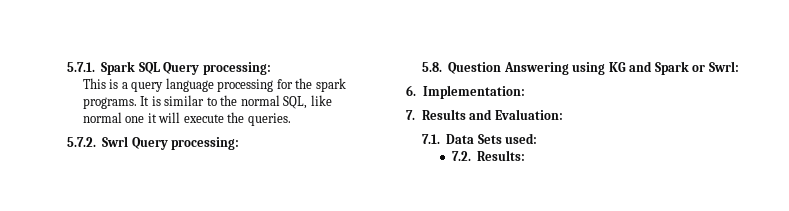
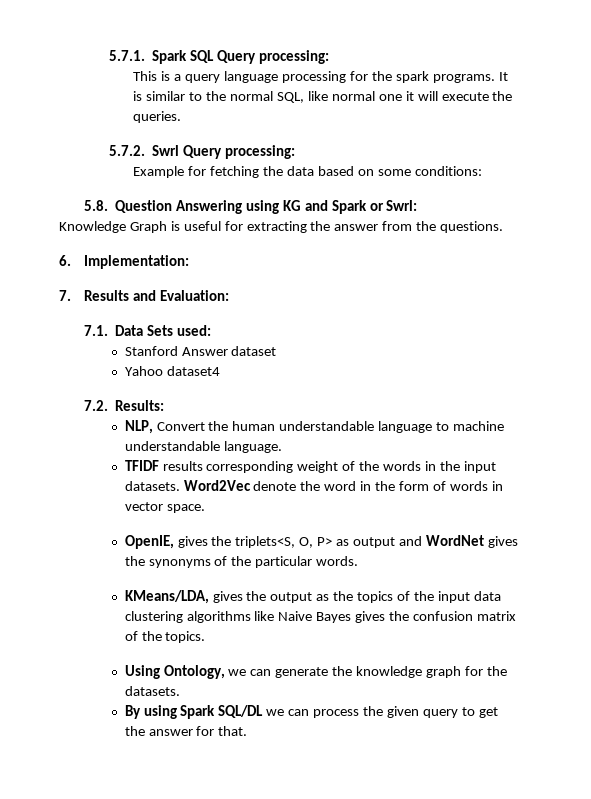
+ Example for fetching the data based on some conditions:
+ Knowledge Graph is useful for extracting the answer from the questions.
+ Stanford Answer dataset
+ Yahoo dataset4
  7.2. Results:
+ NLP, Convert the human understandable language to machine understandable language.
+ TFIDF results corresponding weight of the words in the input datasets. Word2Vec denote the word in the form of words in vector space.
+ OpenIE, gives the triplets<S, O, P> as output and WordNet gives the synonyms of the particular words.
+ KMeans/LDA, gives the output as the topics of the input data clustering algorithms like Naive Bayes gives the confusion matrix of the topics.
+ Using Ontology, we can generate the knowledge graph for the datasets.
+ By using Spark SQL/DL we can process the given query to get the answer for that.

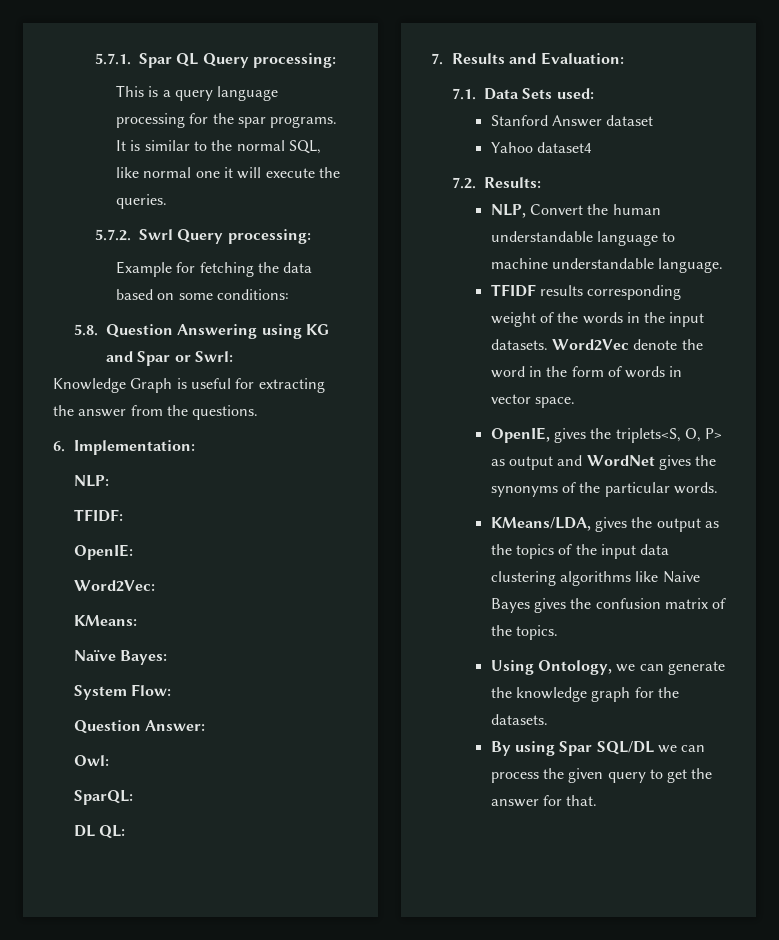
- 5.7.1. Spark SQL Query processing:
+ 5.7.1. Spar QL Query processing:
- This is a query language processing for the spark programs.
+ This is a query language processing for the spar programs.
- 5.8. Question Answering using KG and Spark or Swrl:
+ 5.8. Question Answering using KG and Spar or Swrl:
+ NLP:
+ TFIDF:
+ OpenIE:
+ Word2Vec:
+ KMeans:
+ Naïve Bayes:
+ System Flow:
+ Question Answer:
+ Owl:
+ SparQL:
+ DL QL:
- By using Spark SQL/DL we can process the given query to get the answer for that.
+ By using Spar SQL/DL we can process the given query to get the answer for that.

